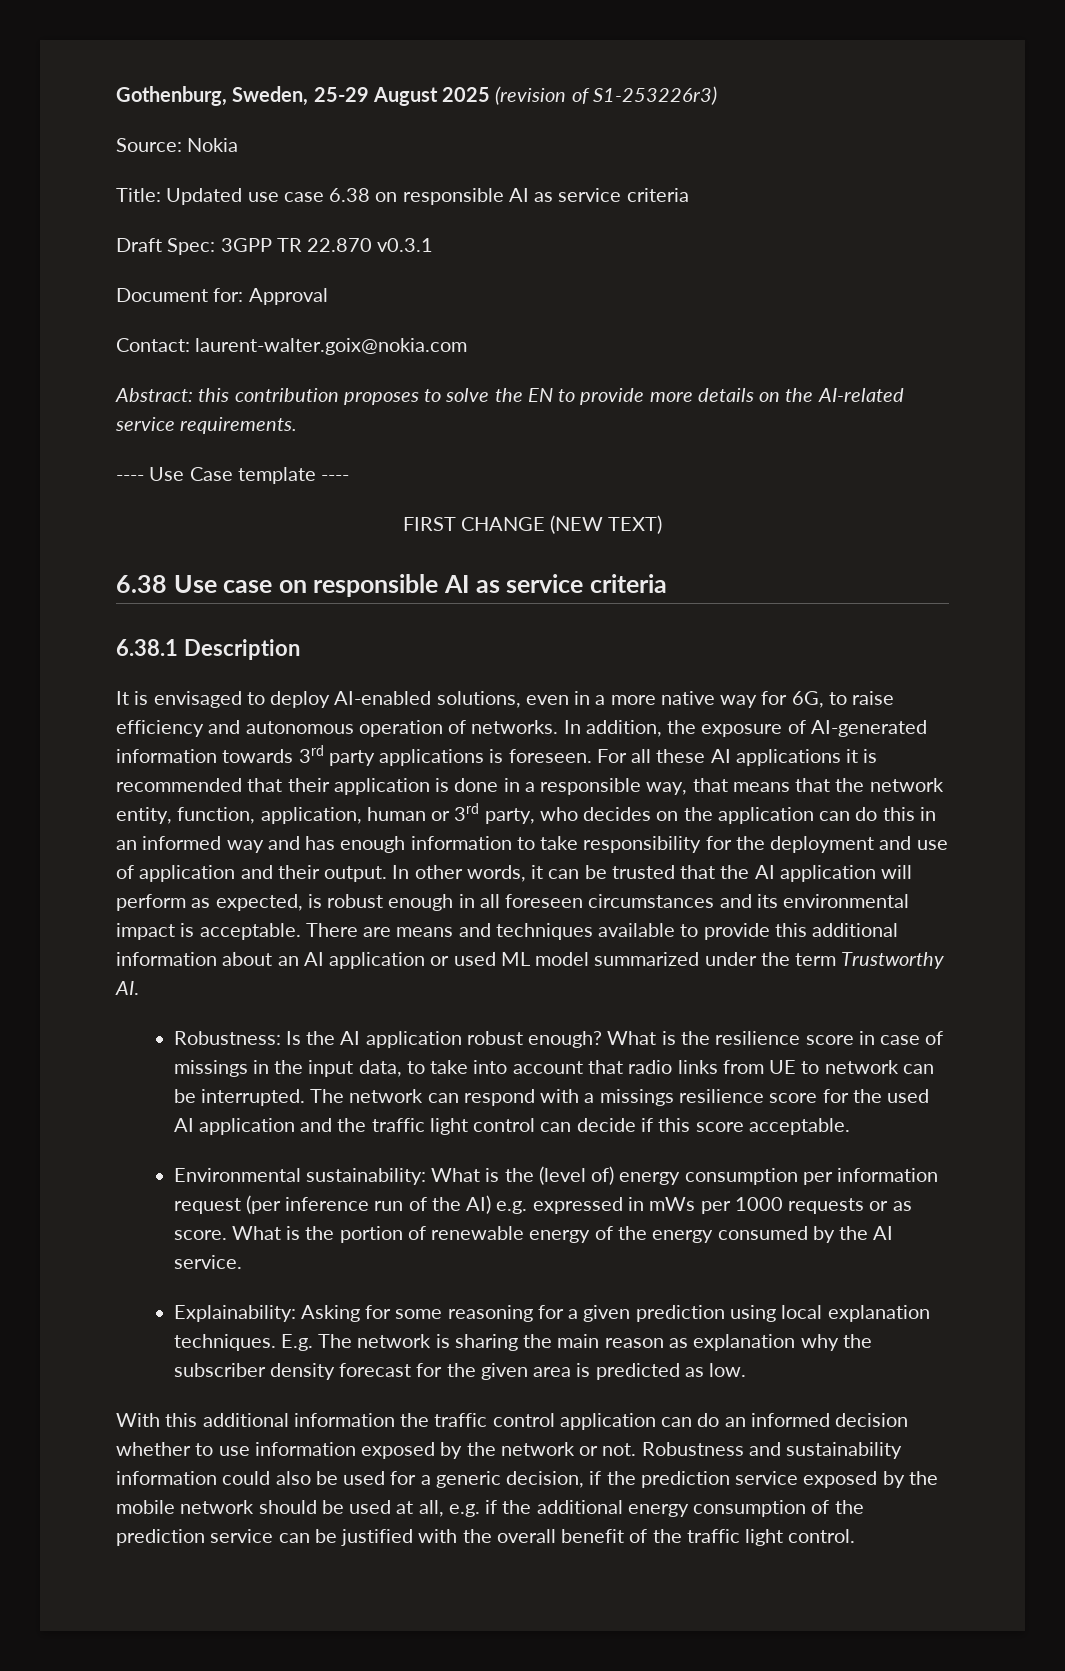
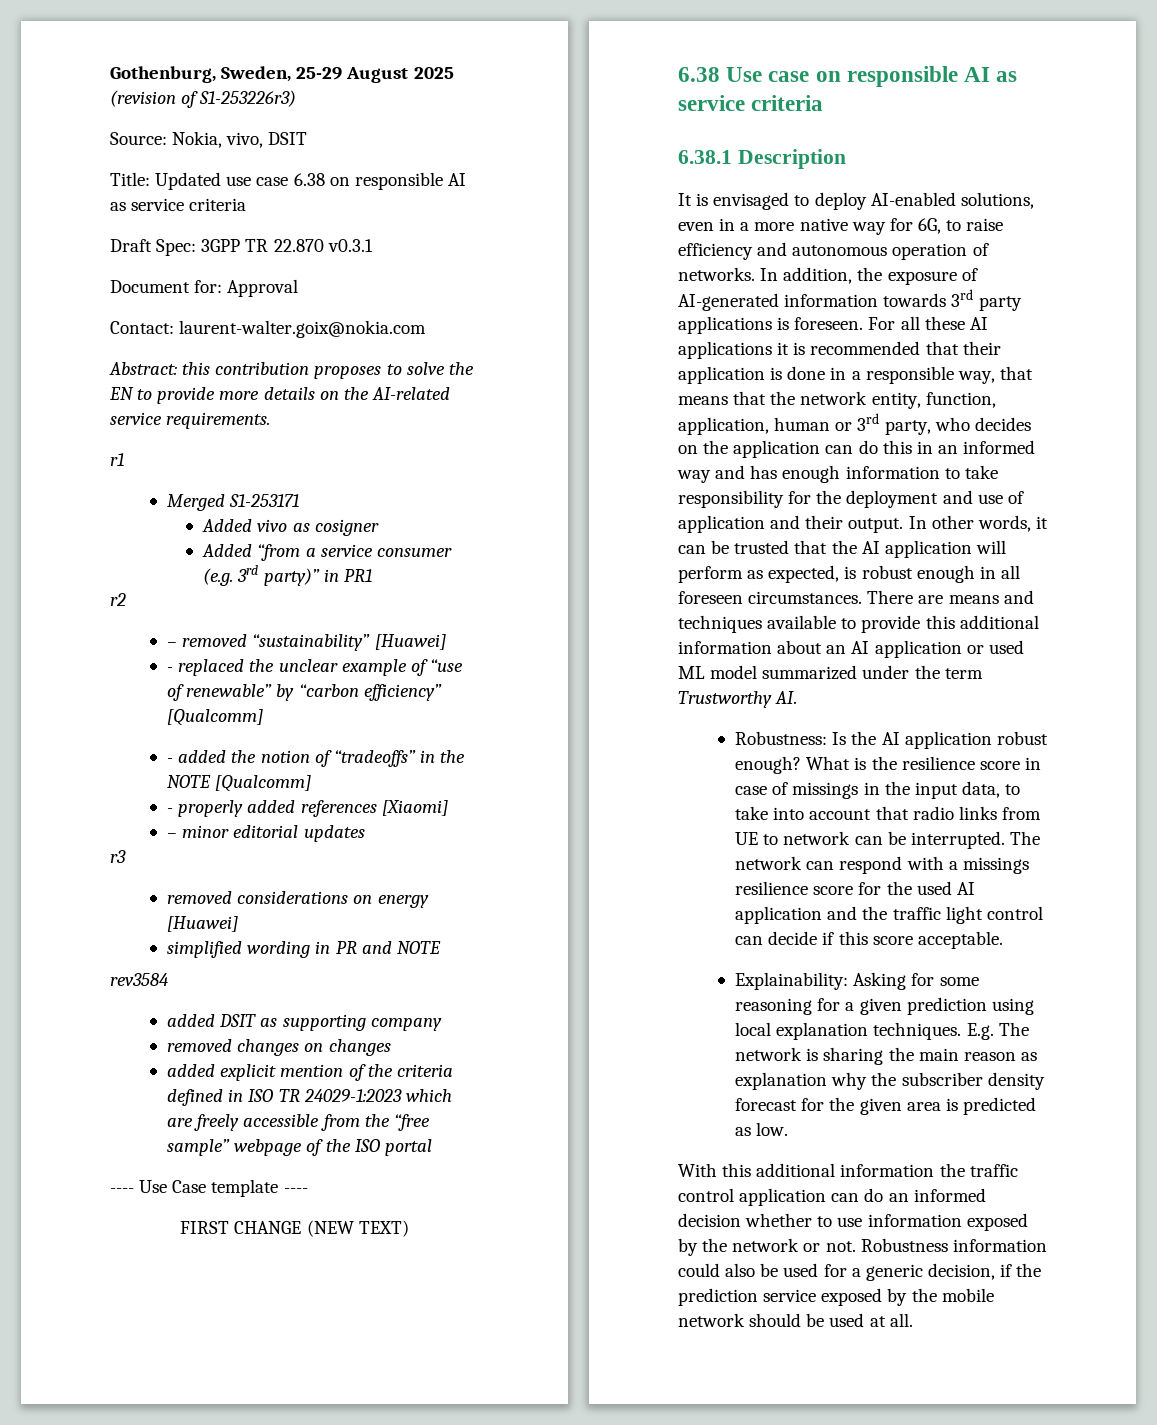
- Source: Nokia
+ Source: Nokia, vivo, DSIT
+ r1
+ Merged S1-253171
+ Added vivo as cosigner
+ Added “from a service consumer (e.g. 3rd party)” in PR1
+ r2
+ – removed “sustainability” [Huawei]
+ - replaced the unclear example of “use of renewable” by “carbon efficiency” [Qualcomm]
+ - added the notion of “tradeoffs” in the NOTE [Qualcomm]
+ - properly added references [Xiaomi]
+ – minor editorial updates
+ r3
+ removed considerations on energy [Huawei]
+ simplified wording in PR and NOTE
+ rev3584
+ added DSIT as supporting company
+ removed changes on changes
+ added explicit mention of the criteria defined in ISO TR 24029-1:2023 which are freely accessible from the “free sample” webpage of the ISO portal
- In other words, it can be trusted that the AI application will perform as expected, is robust enough in all foreseen circumstances and its environmental impact is acceptable.
+ In other words, it can be trusted that the AI application will perform as expected, is robust enough in all foreseen circumstances.
- Environmental sustainability: What is the (level of) energy consumption per information request (per inference run of the AI) e.g. expressed in mWs per 1000 requests or as score. What is the portion of renewable energy of the energy consumed by the AI service.
- Robustness and sustainability information could also be used for a generic decision, if the prediction service exposed by the mobile network should be used at all, e.g. if the additional energy consumption of the prediction service can be justified with the overall benefit of the traffic light control.
+ Robustness information could also be used for a generic decision, if the prediction service exposed by the mobile network should be used at all.

